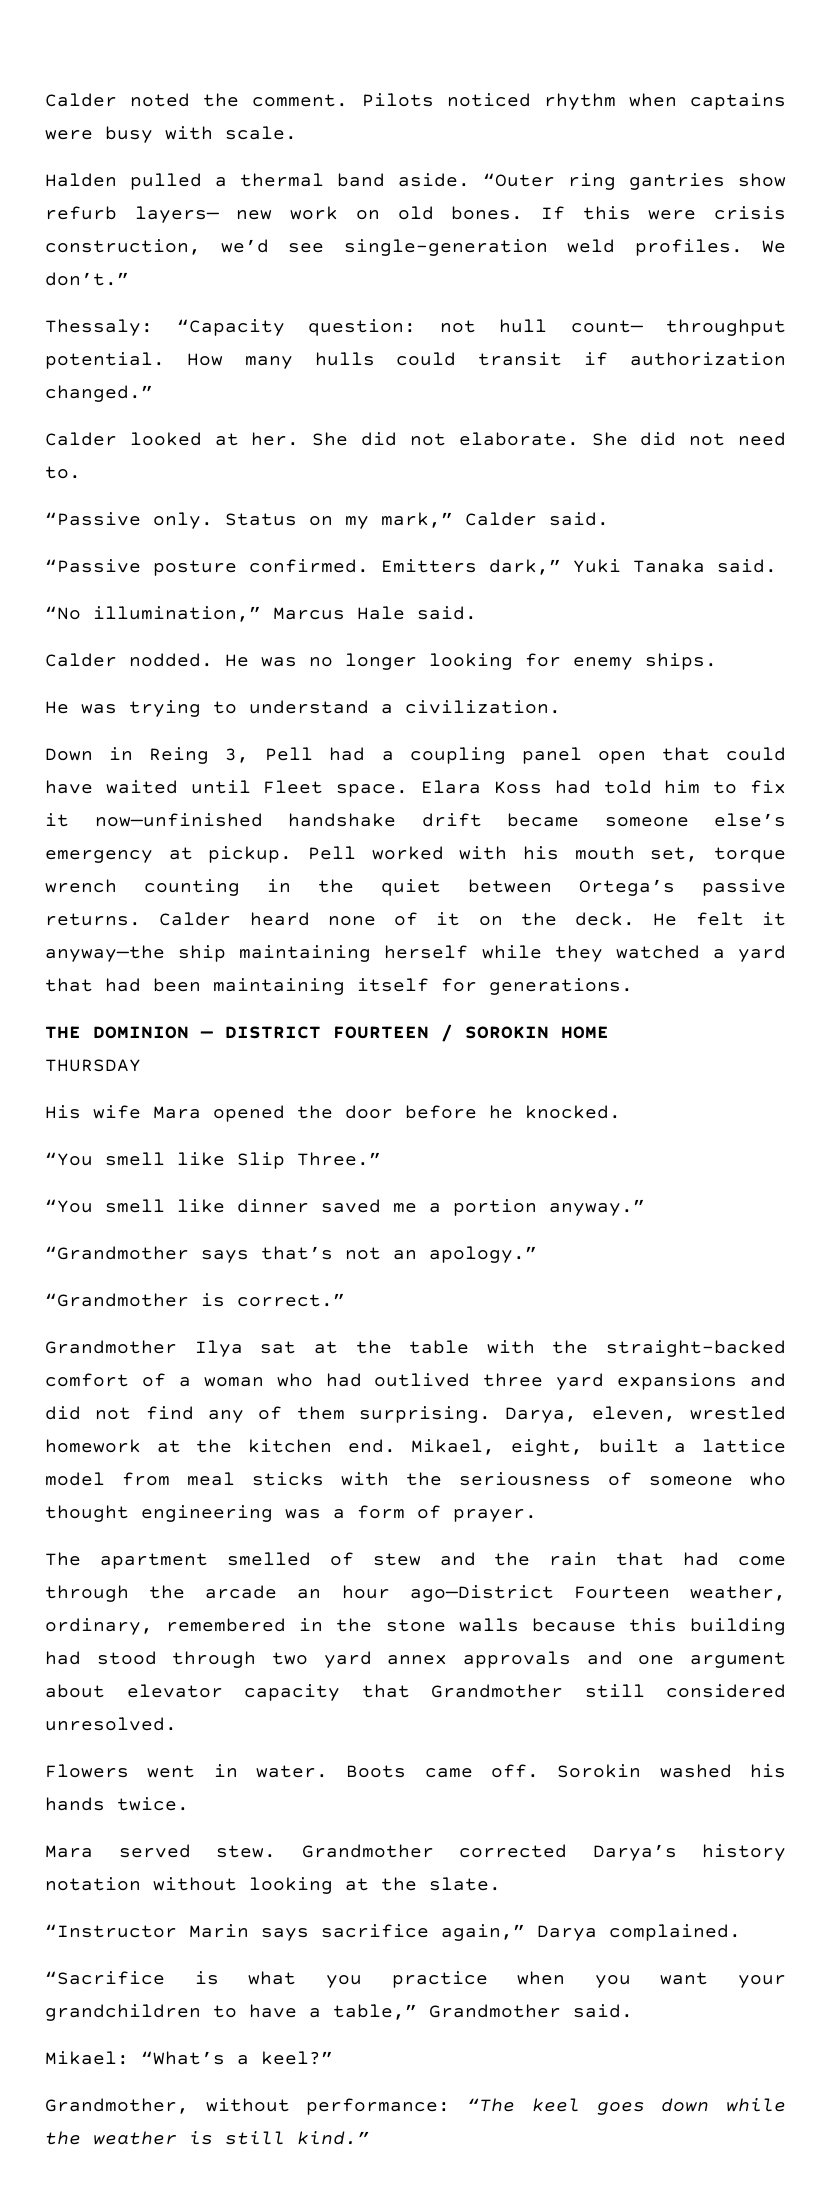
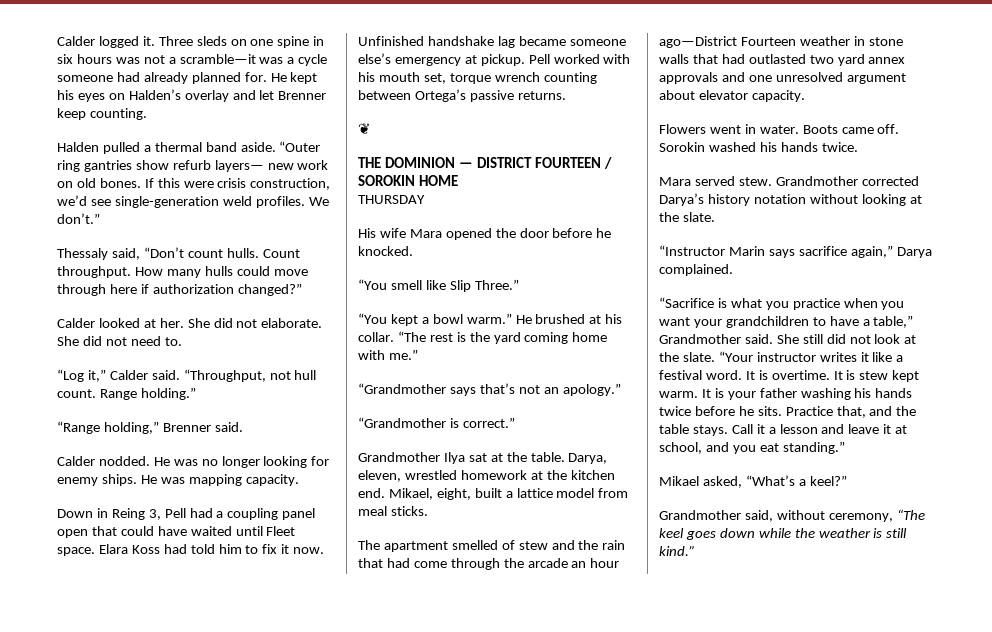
- Calder noted the comment. Pilots noticed rhythm when captains were busy with scale.
+ Calder logged it. Three sleds on one spine in six hours was not a scramble—it was a cycle someone had already planned for. He kept his eyes on Halden’s overlay and let Brenner keep counting.
- Thessaly: “Capacity question: not hull count— throughput potential.
+ Thessaly said, “Don’t count hulls. Count throughput.
- How many hulls could transit if authorization changed.”
+ How many hulls could move through here if authorization changed?”
- “Passive only. Status on my mark,” Calder said.
- “Passive posture confirmed. Emitters dark,” Yuki Tanaka said.
- “No illumination,” Marcus Hale said.
+ “Log it,” Calder said. “Throughput, not hull count. Range holding.”
+ “Range holding,” Brenner said.
- He was no longer looking for enemy ships.
- He was trying to understand a civilization.
+ He was no longer looking for enemy ships. He was mapping capacity.
- Elara Koss had told him to fix it now—unfinished handshake drift became someone else’s emergency at pickup.
+ Elara Koss had told him to fix it now. Unfinished handshake lag became someone else’s emergency at pickup.
- Pell worked with his mouth set, torque wrench counting in the quiet between Ortega’s passive returns. Calder heard none of it on the deck. He felt it anyway—the ship maintaining herself while they watched a yard that had been maintaining itself for generations.
+ Pell worked with his mouth set, torque wrench counting between Ortega’s passive returns.
+ ❦
- “You smell like dinner saved me a portion anyway.”
+ “You kept a bowl warm.” He brushed at his collar. “The rest is the yard coming home with me.”
- Grandmother Ilya sat at the table with the straight-backed comfort of a woman who had outlived three yard expansions and did not find any of them surprising.
+ Grandmother Ilya sat at the table.
- Mikael, eight, built a lattice model from meal sticks with the seriousness of someone who thought engineering was a form of prayer.
+ Mikael, eight, built a lattice model from meal sticks.
- The apartment smelled of stew and the rain that had come through the arcade an hour ago—District Fourteen weather, ordinary, remembered in the stone walls because this building had stood through two yard annex approvals and one argument about elevator capacity that Grandmother still considered unresolved.
+ The apartment smelled of stew and the rain that had come through the arcade an hour ago—District Fourteen weather in stone walls that had outlasted two yard annex approvals and one unresolved argument about elevator capacity.
- “Sacrifice is what you practice when you want your grandchildren to have a table,” Grandmother said.
- Mikael: “What’s a keel?”
+ “Sacrifice is what you practice when you want your grandchildren to have a table,” Grandmother said. She still did not look at the slate. “Your instructor writes it like a festival word. It is overtime. It is stew kept warm. It is your father washing his hands twice before he sits. Practice that, and the table stays. Call it a lesson and leave it at school, and you eat standing.”
+ Mikael asked, “What’s a keel?”
- Grandmother, without performance: “The keel goes down while the weather is still kind.”
+ Grandmother said, without ceremony, “The keel goes down while the weather is still kind.”

